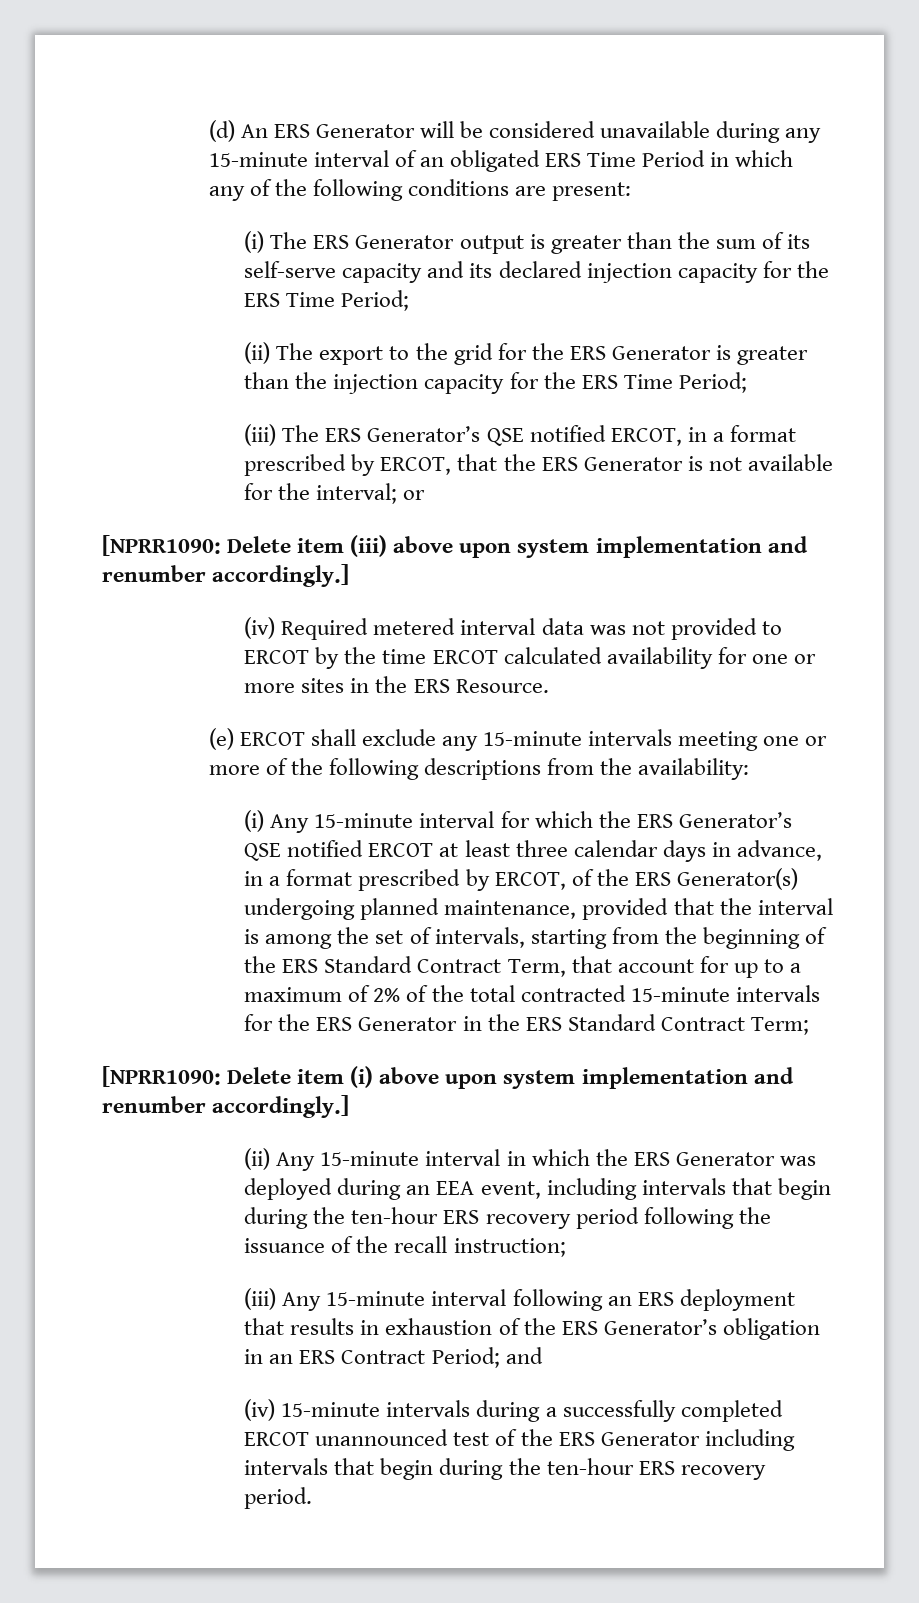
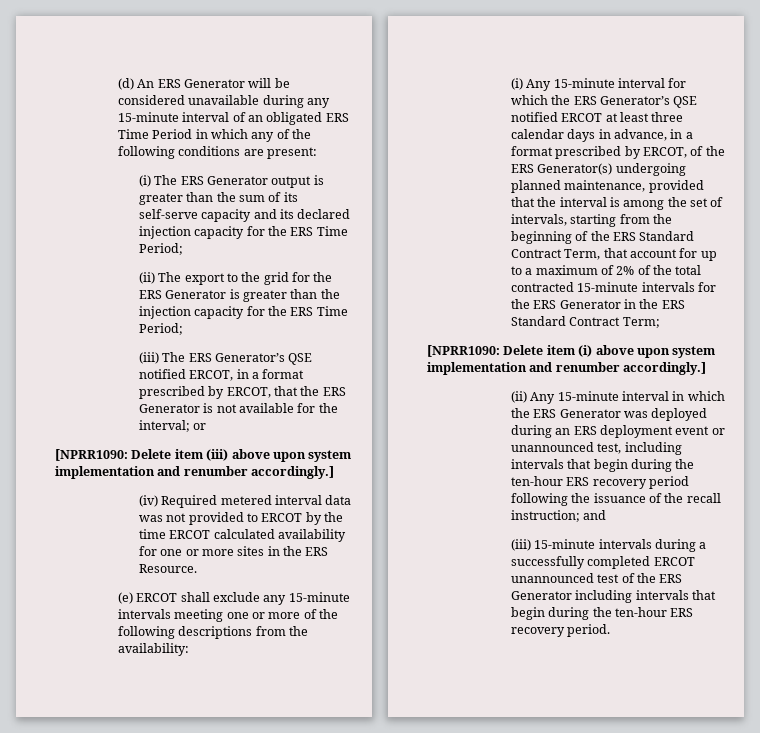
- (ii) Any 15-minute interval in which the ERS Generator was deployed during an EEA event, including intervals that begin during the ten-hour ERS recovery period following the issuance of the recall instruction;
- (iii) Any 15-minute interval following an ERS deployment that results in exhaustion of the ERS Generator’s obligation in an ERS Contract Period; and
- (iv) 15-minute intervals during a successfully completed ERCOT unannounced test of the ERS Generator including intervals that begin during the ten-hour ERS recovery period.
+ (ii) Any 15-minute interval in which the ERS Generator was deployed during an ERS deployment event or unannounced test, including intervals that begin during the ten-hour ERS recovery period following the issuance of the recall instruction; and
+ (iii) 15-minute intervals during a successfully completed ERCOT unannounced test of the ERS Generator including intervals that begin during the ten-hour ERS recovery period.

